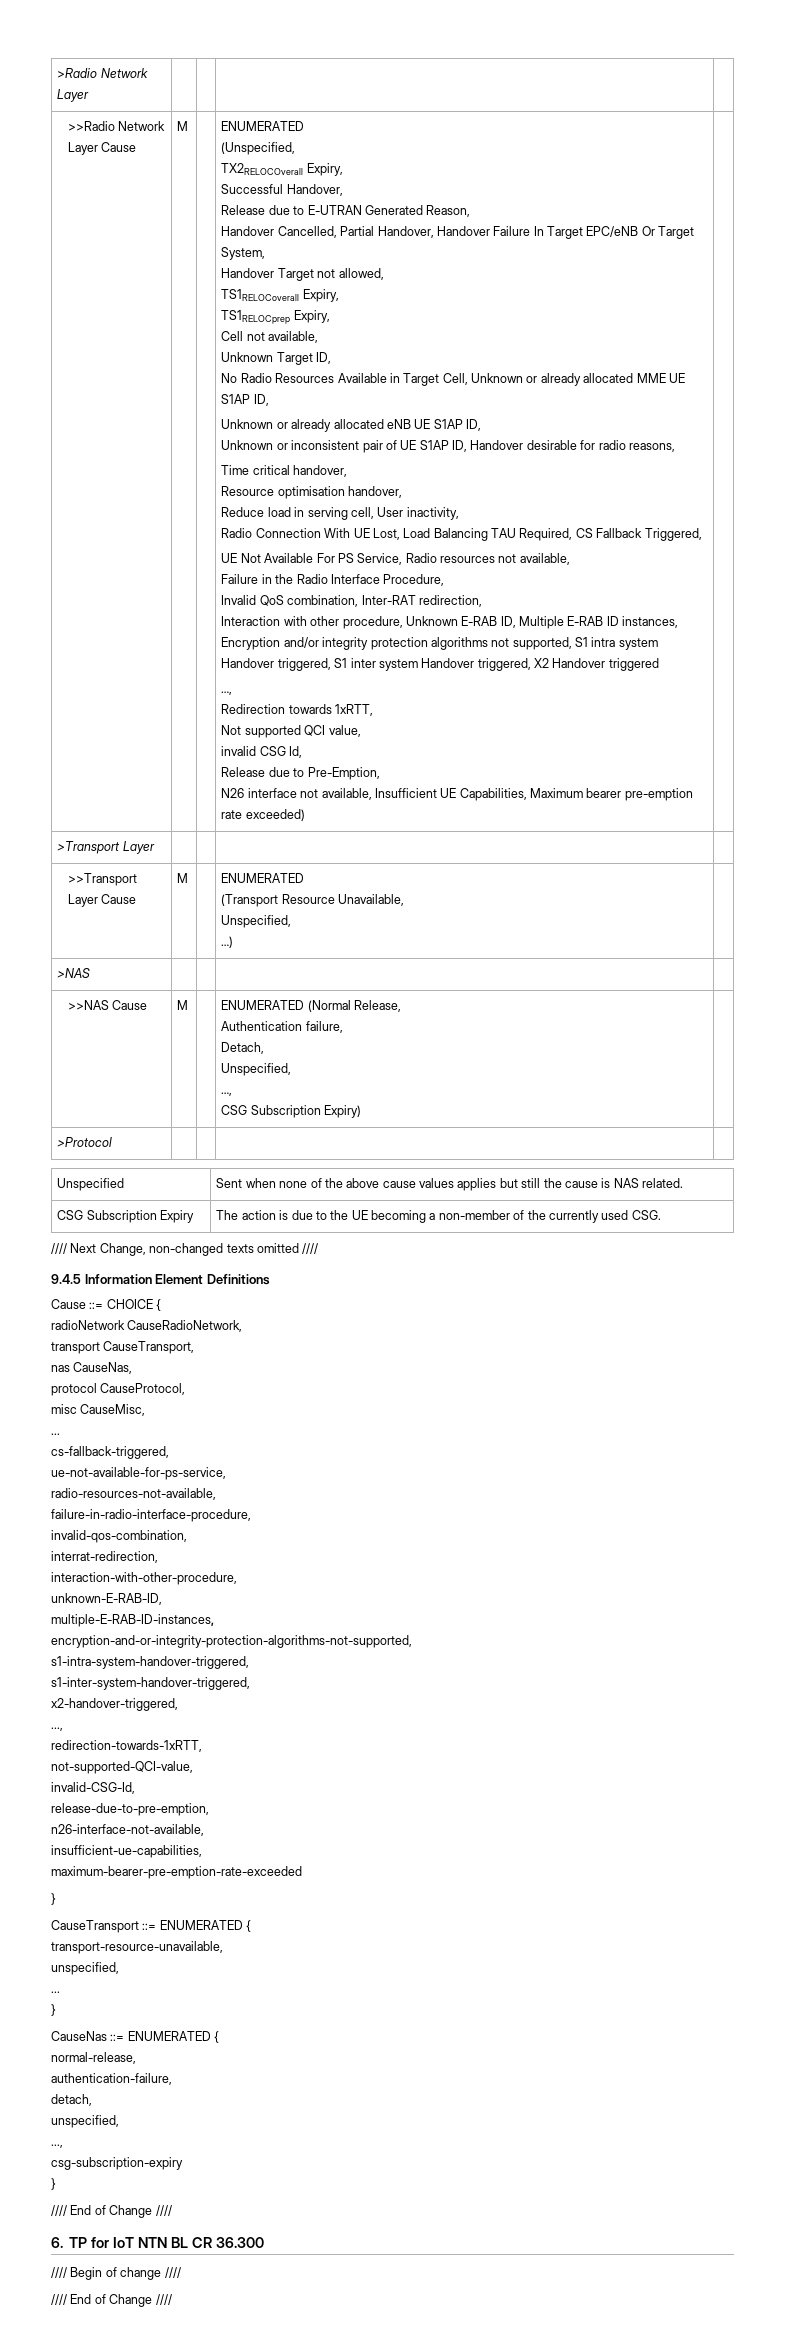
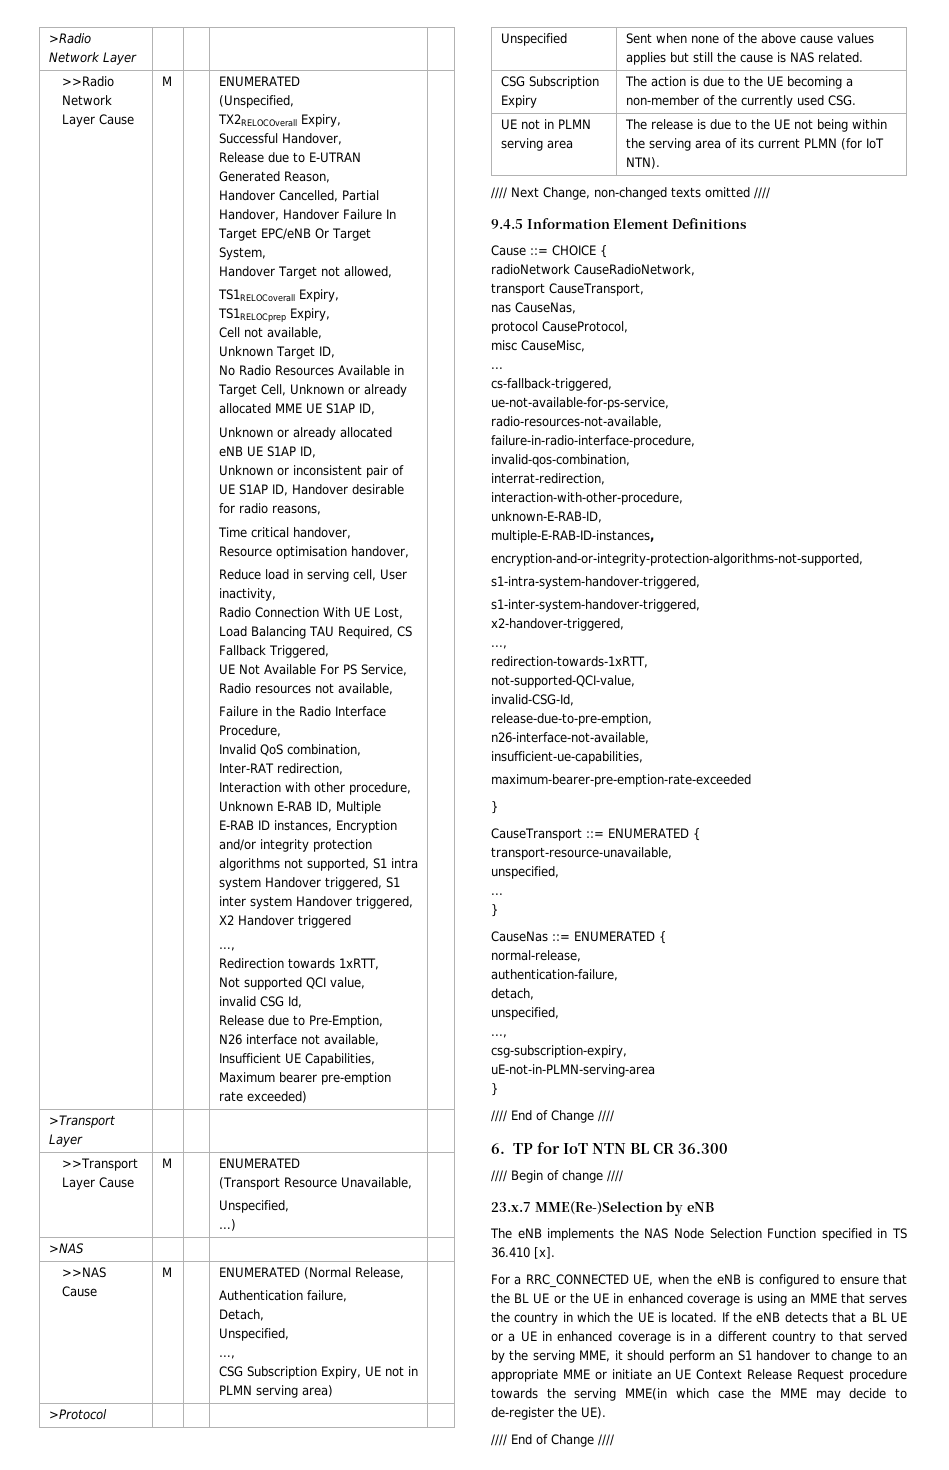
  >>NAS Cause | M | | ENUMERATED (Normal Release,
  Authentication failure,
  Detach,
  Unspecified,
  …,
- CSG Subscription Expiry) |
+ CSG Subscription Expiry, UE not in PLMN serving area) |
+ UE not in PLMN serving area | The release is due to the UE not being within the serving area of its current PLMN (for IoT NTN).
- csg-subscription-expiry
+ csg-subscription-expiry,
+ uE-not-in-PLMN-serving-area
+ 23.x.7 MME(Re-)Selection by eNB
+ The eNB implements the NAS Node Selection Function specified in TS 36.410 [x].
+ For a RRC_CONNECTED UE, when the eNB is configured to ensure that the BL UE or the UE in enhanced coverage is using an MME that serves the country in which the UE is located. If the eNB detects that a BL UE or a UE in enhanced coverage is in a different country to that served by the serving MME, it should perform an S1 handover to change to an appropriate MME or initiate an UE Context Release Request procedure towards the serving MME(in which case the MME may decide to de-register the UE).

